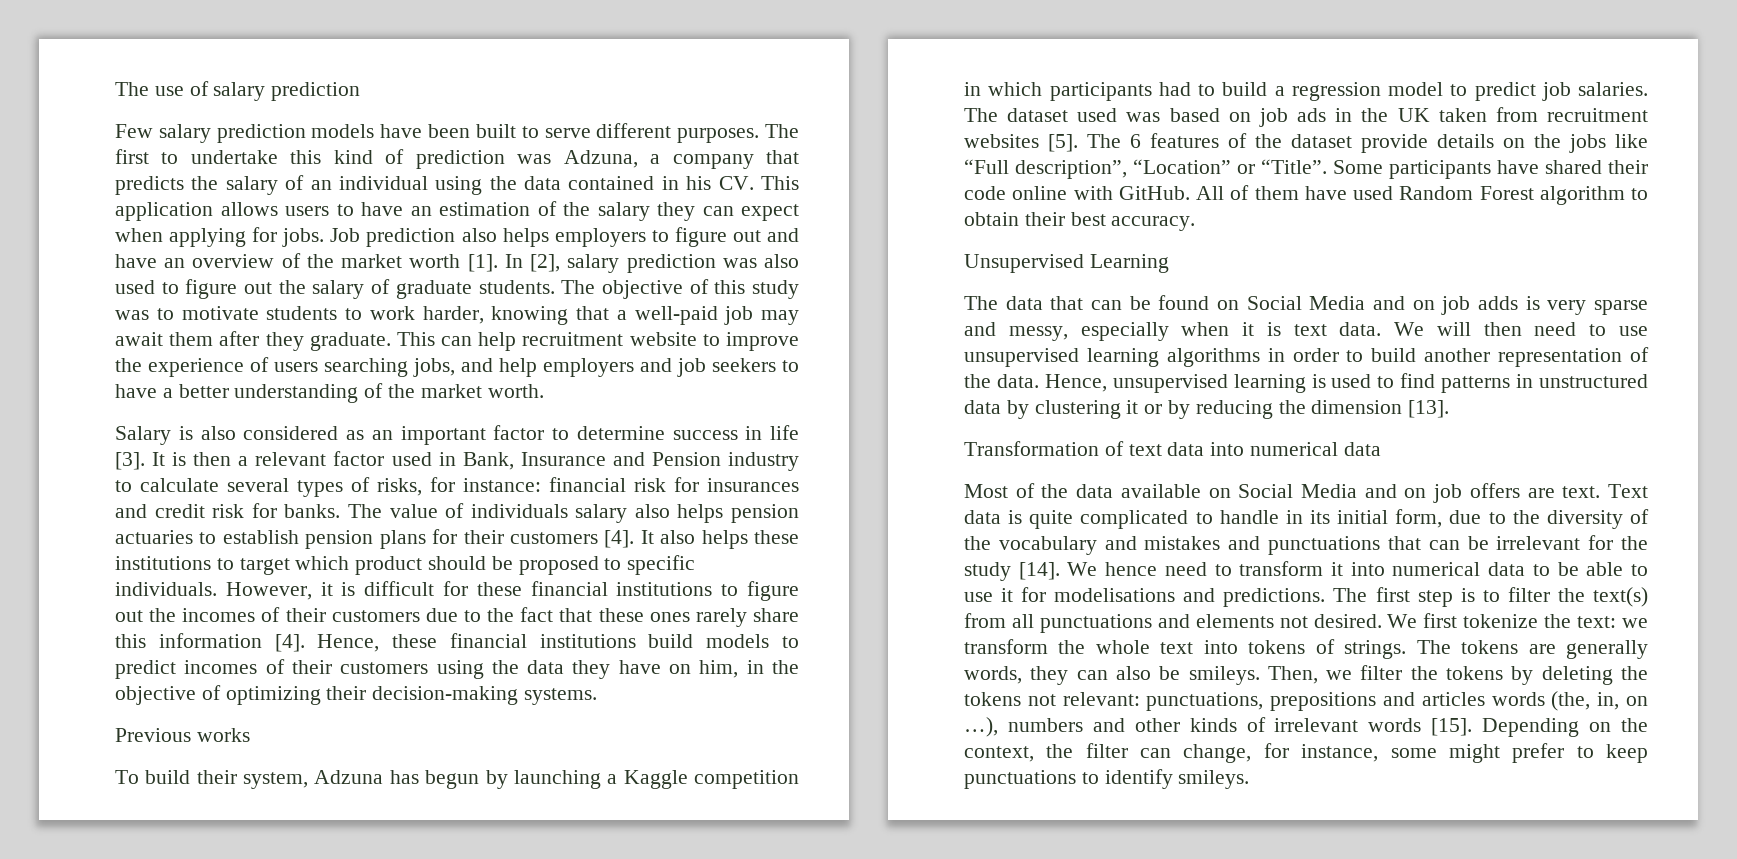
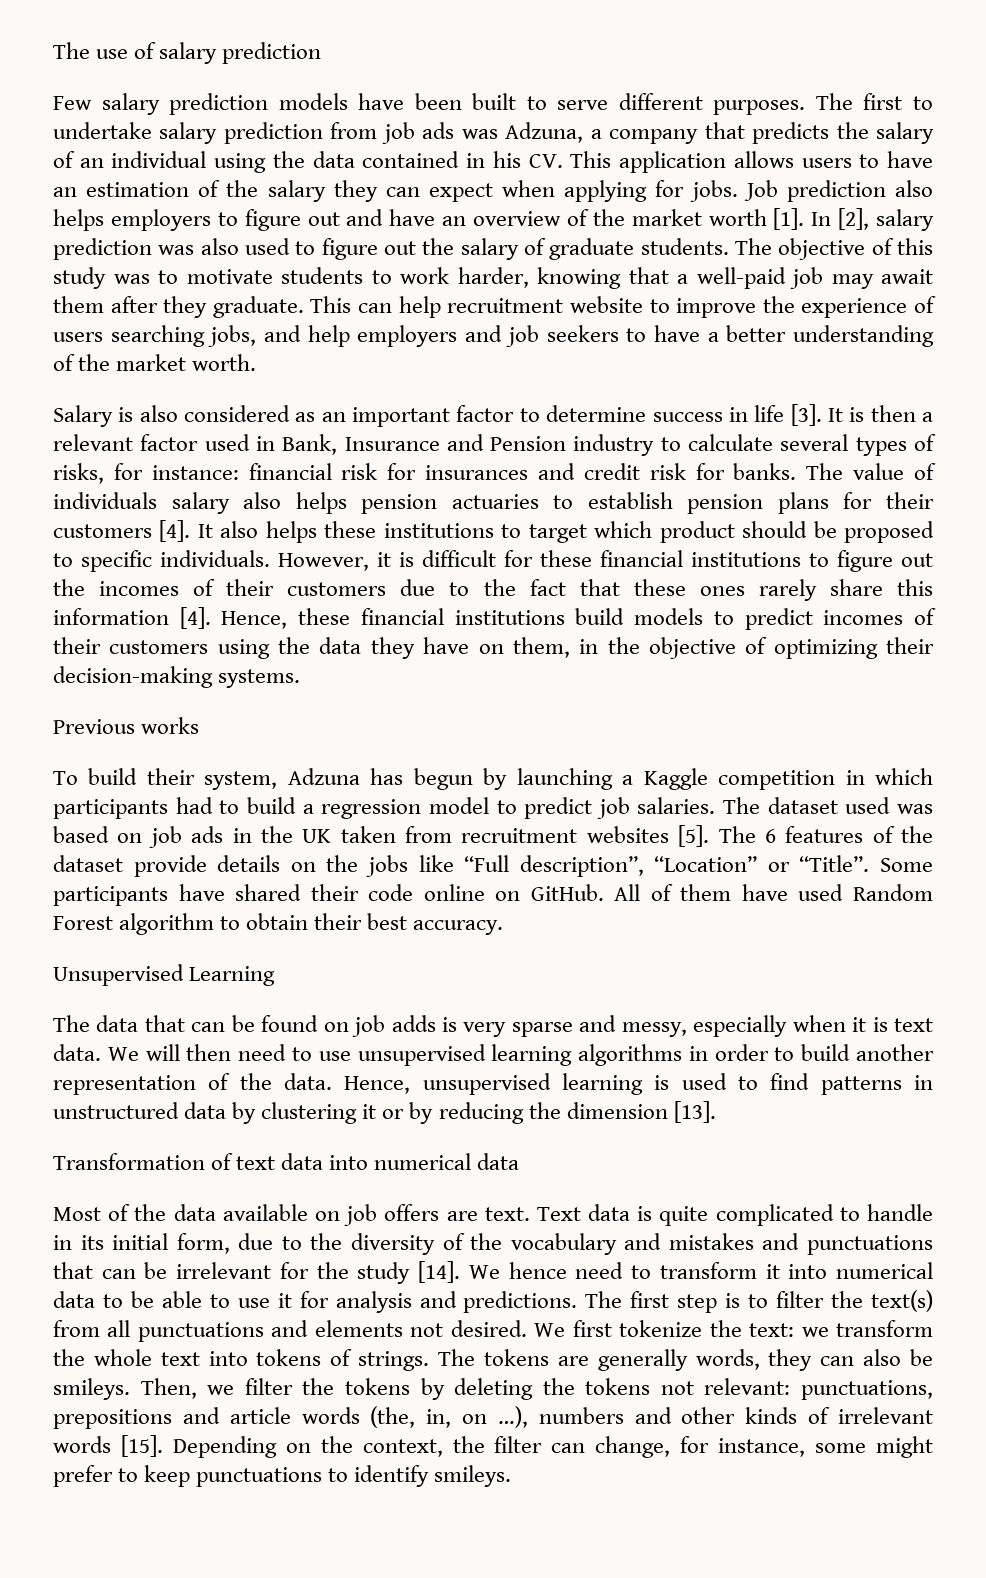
- The first to undertake this kind of prediction was Adzuna, a company that predicts the salary of an individual using the data contained in his CV. This application allows users to have an estimation of the salary they can expect when applying for jobs.
+ The first to undertake salary prediction from job ads was Adzuna, a company that predicts the salary of an individual using the data contained in his CV. This application allows users to have an estimation of the salary they can expect when applying for jobs.
- Hence, these financial institutions build models to predict incomes of their customers using the data they have on him, in the objective of optimizing their decision-making systems.
+ Hence, these financial institutions build models to predict incomes of their customers using the data they have on them, in the objective of optimizing their decision-making systems.
- Some participants have shared their code online with GitHub.
+ Some participants have shared their code online on GitHub.
- The data that can be found on Social Media and on job adds is very sparse and messy, especially when it is text data.
+ The data that can be found on job adds is very sparse and messy, especially when it is text data.
- Most of the data available on Social Media and on job offers are text.
+ Most of the data available on job offers are text.
- We hence need to transform it into numerical data to be able to use it for modelisations and predictions.
+ We hence need to transform it into numerical data to be able to use it for analysis and predictions.
- Then, we filter the tokens by deleting the tokens not relevant: punctuations, prepositions and articles words (the, in, on …), numbers and other kinds of irrelevant words [15].
+ Then, we filter the tokens by deleting the tokens not relevant: punctuations, prepositions and article words (the, in, on …), numbers and other kinds of irrelevant words [15].

